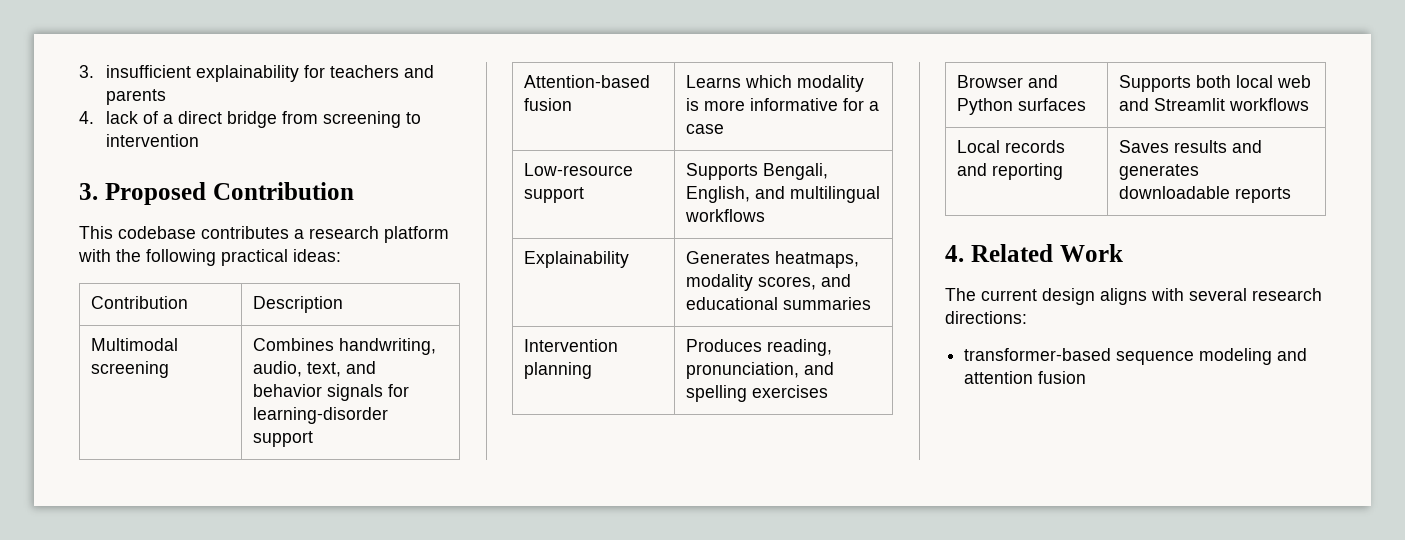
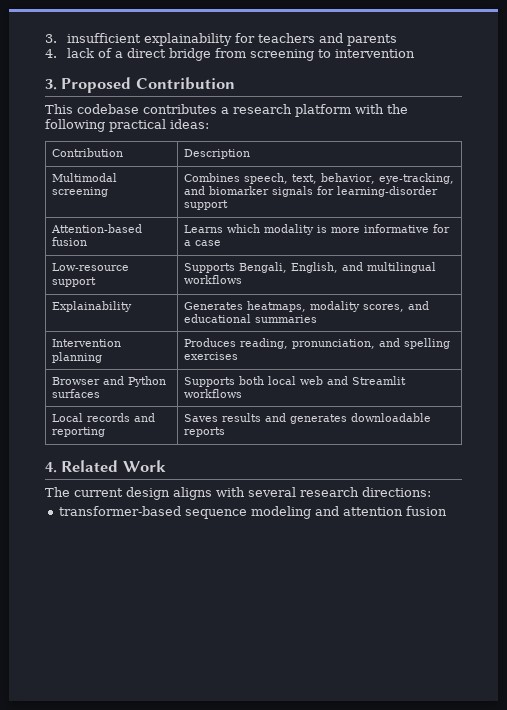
- Multimodal screening | Combines handwriting, audio, text, and behavior signals for learning-disorder support
+ Multimodal screening | Combines speech, text, behavior, eye-tracking, and biomarker signals for learning-disorder support

